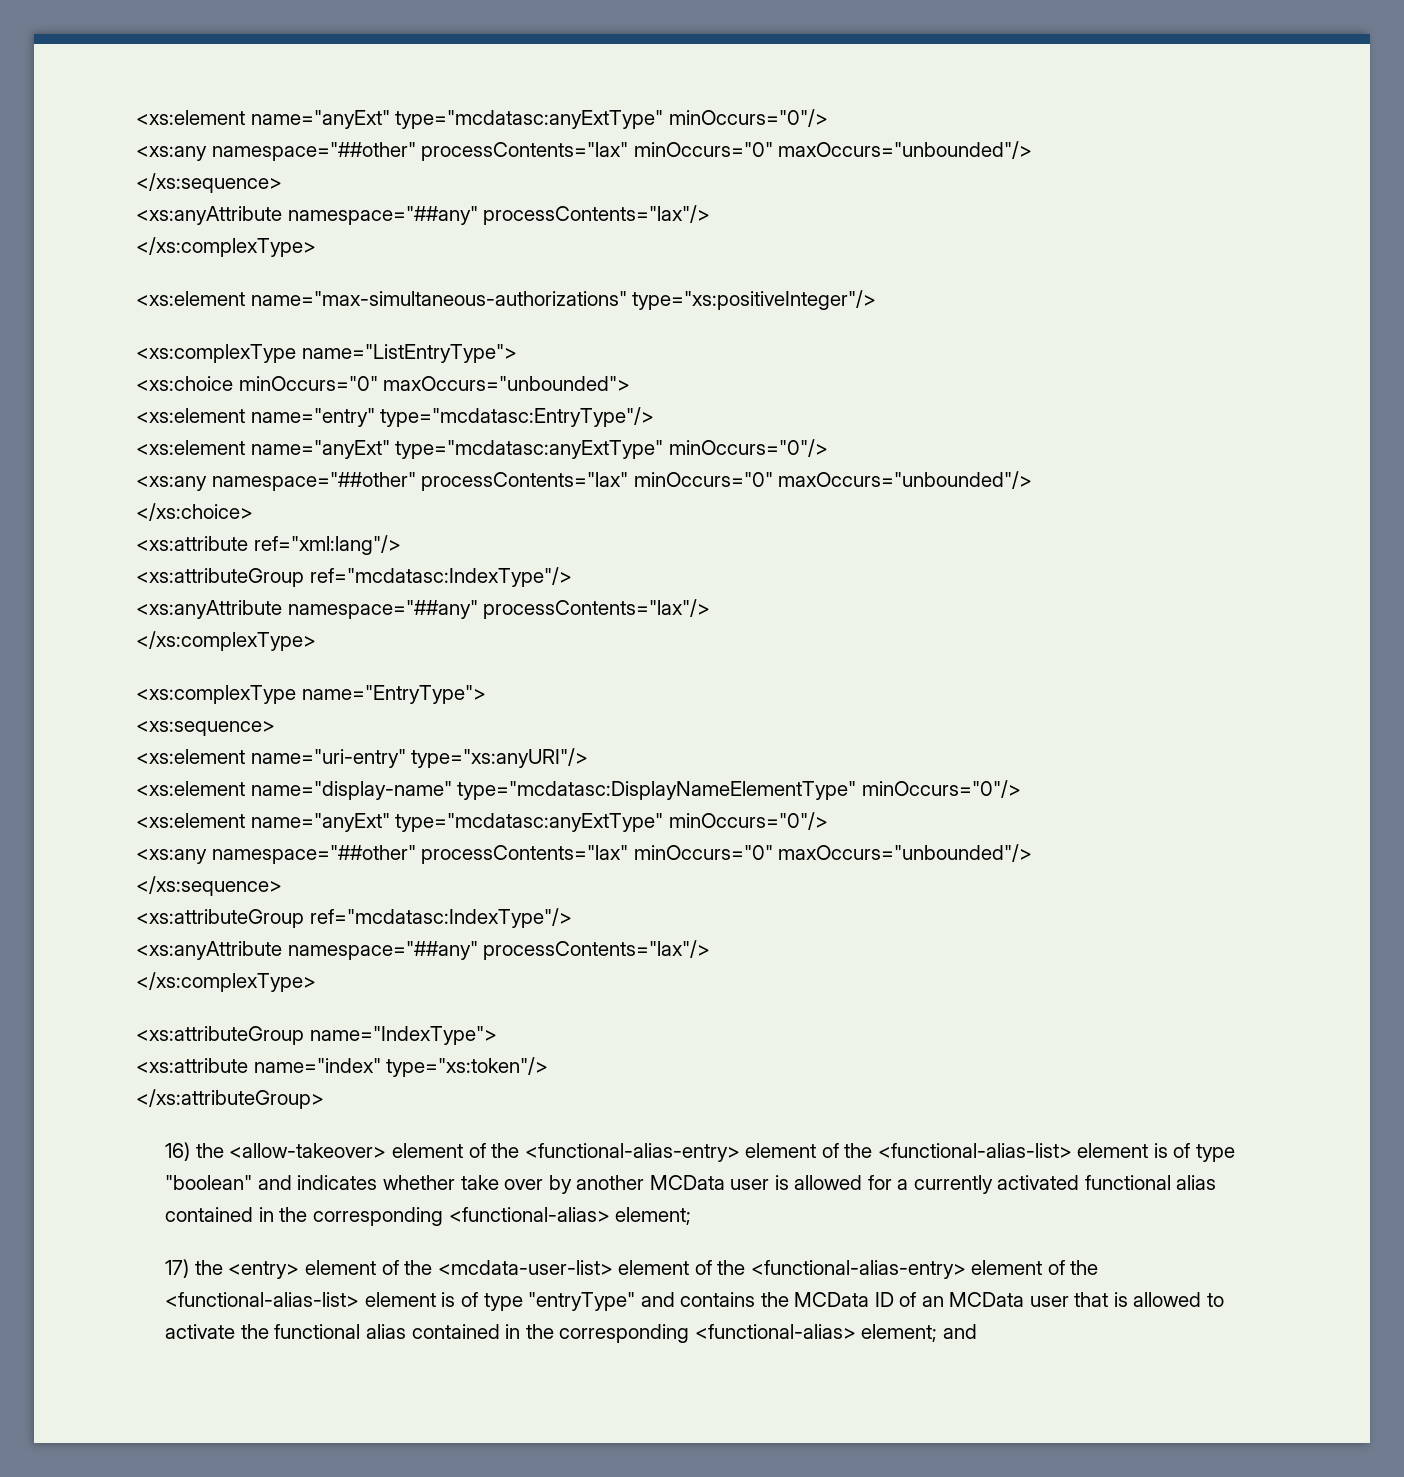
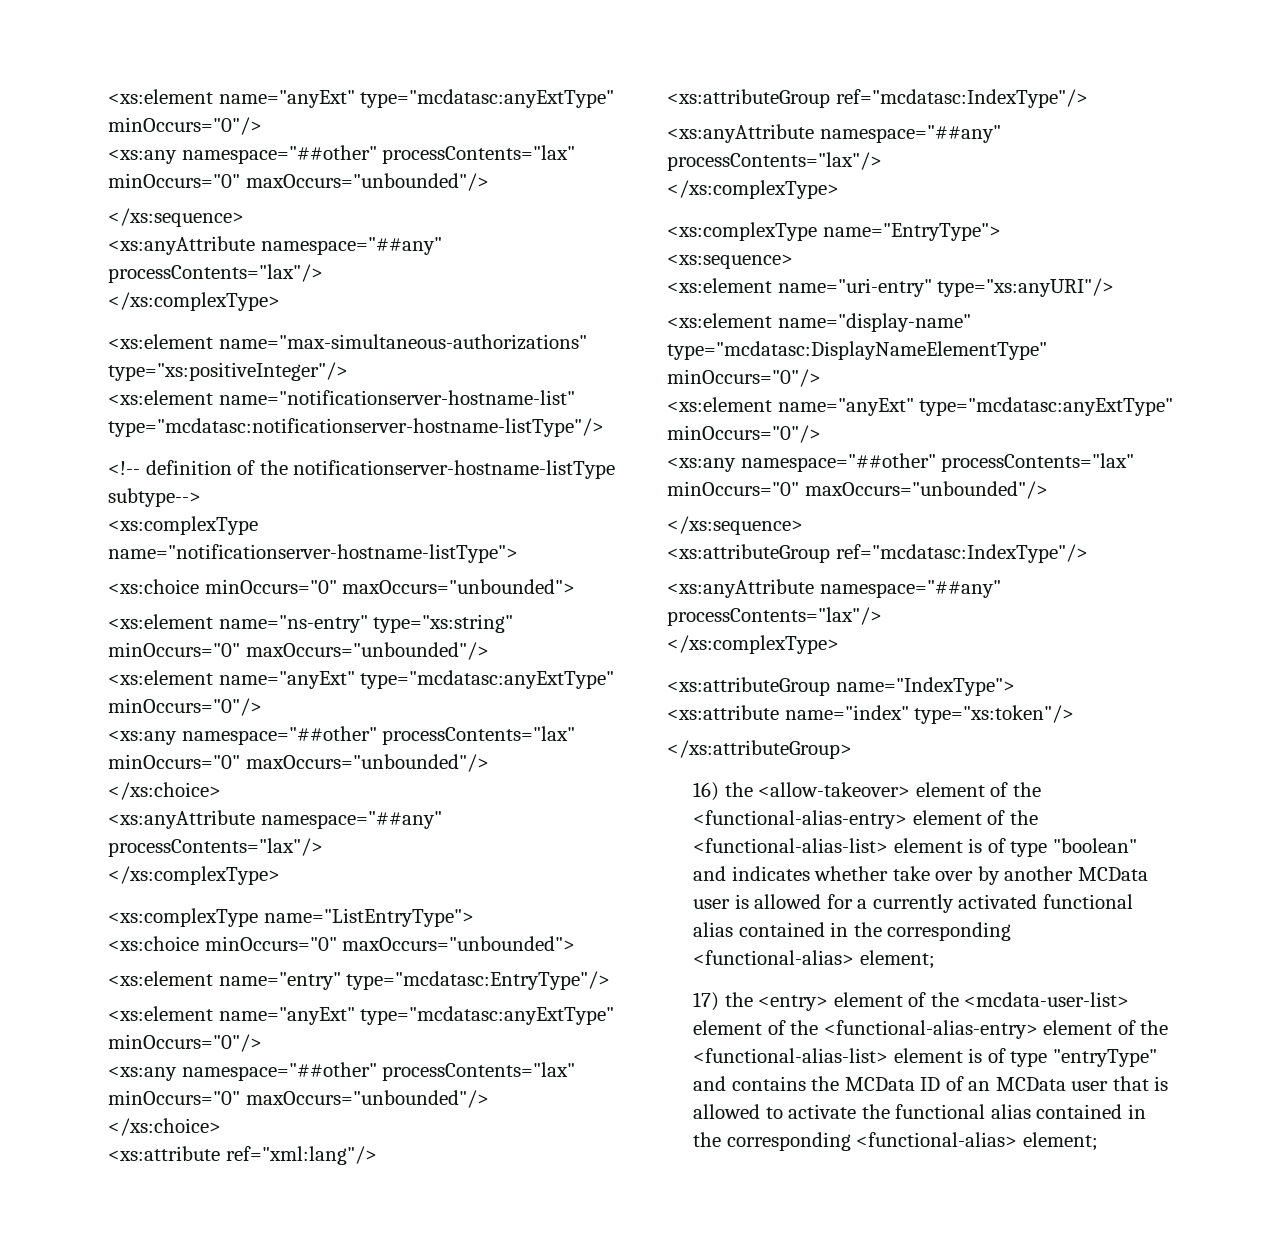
+ <xs:element name="notificationserver-hostname-list" type="mcdatasc:notificationserver-hostname-listType"/>
+ <!-- definition of the notificationserver-hostname-listType subtype-->
+ <xs:complexType name="notificationserver-hostname-listType">
+ <xs:choice minOccurs="0" maxOccurs="unbounded">
+ <xs:element name="ns-entry" type="xs:string" minOccurs="0" maxOccurs="unbounded"/>
+ <xs:element name="anyExt" type="mcdatasc:anyExtType" minOccurs="0"/>
+ <xs:any namespace="##other" processContents="lax" minOccurs="0" maxOccurs="unbounded"/>
+ </xs:choice>
+ <xs:anyAttribute namespace="##any" processContents="lax"/>
+ </xs:complexType>
- 17) the <entry> element of the <mcdata-user-list> element of the <functional-alias-entry> element of the <functional-alias-list> element is of type "entryType" and contains the MCData ID of an MCData user that is allowed to activate the functional alias contained in the corresponding <functional-alias> element; and
+ 17) the <entry> element of the <mcdata-user-list> element of the <functional-alias-entry> element of the <functional-alias-list> element is of type "entryType" and contains the MCData ID of an MCData user that is allowed to activate the functional alias contained in the corresponding <functional-alias> element;

